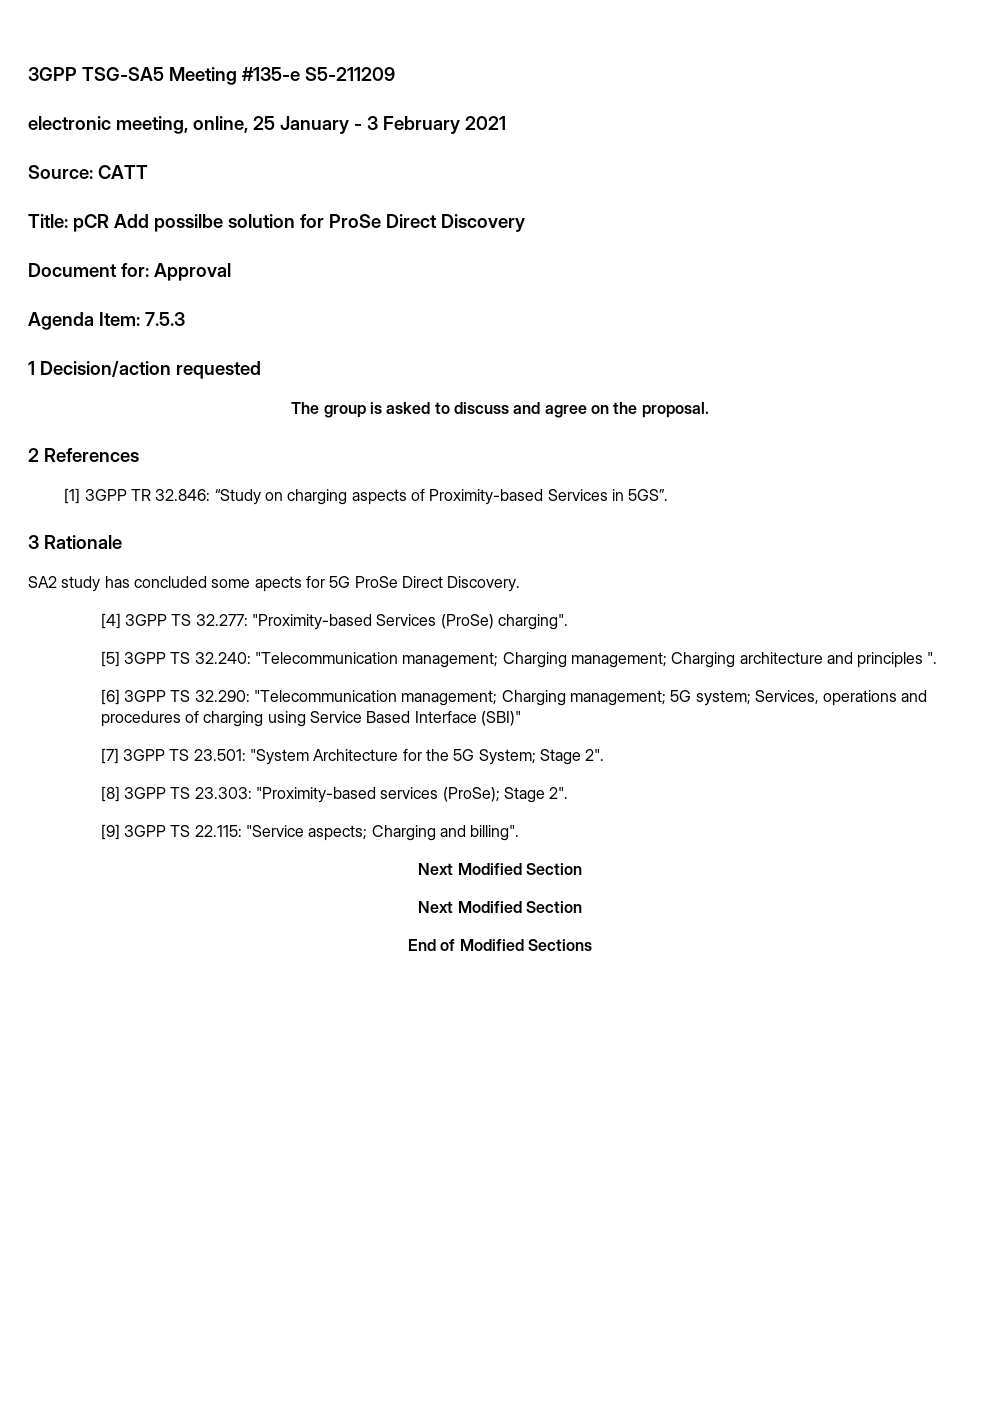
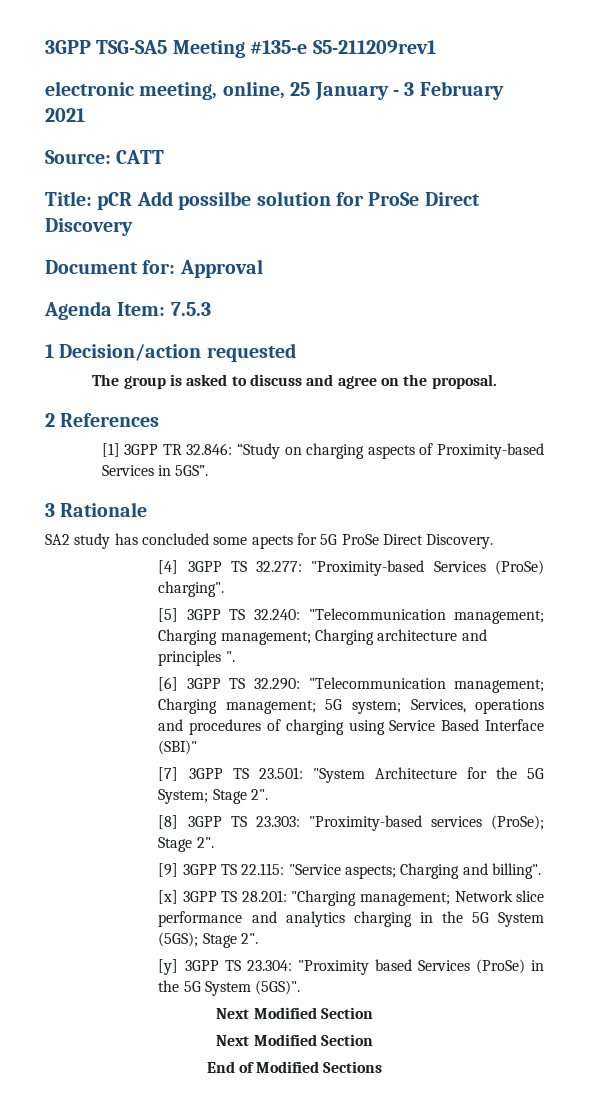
- 3GPP TSG-SA5 Meeting #135-e S5-211209
+ 3GPP TSG-SA5 Meeting #135-e S5-211209rev1
+ [x] 3GPP TS 28.201: "Charging management; Network slice performance and analytics charging in the 5G System (5GS); Stage 2".
+ [y] 3GPP TS 23.304: "Proximity based Services (ProSe) in the 5G System (5GS)".

